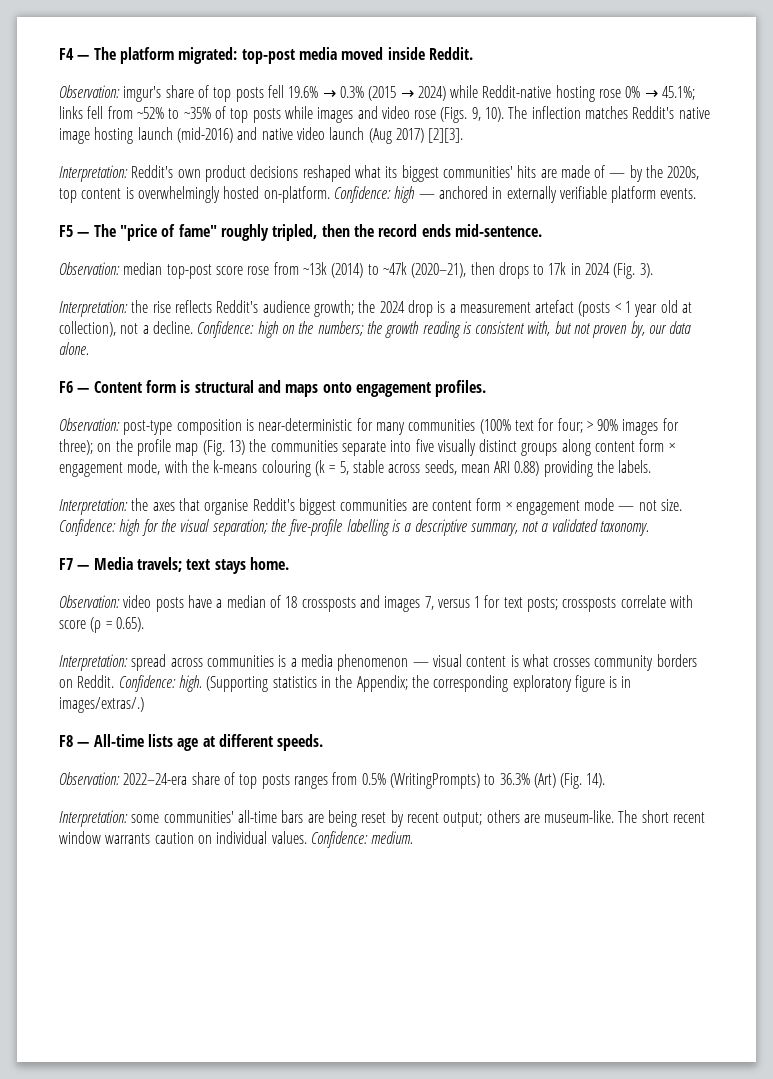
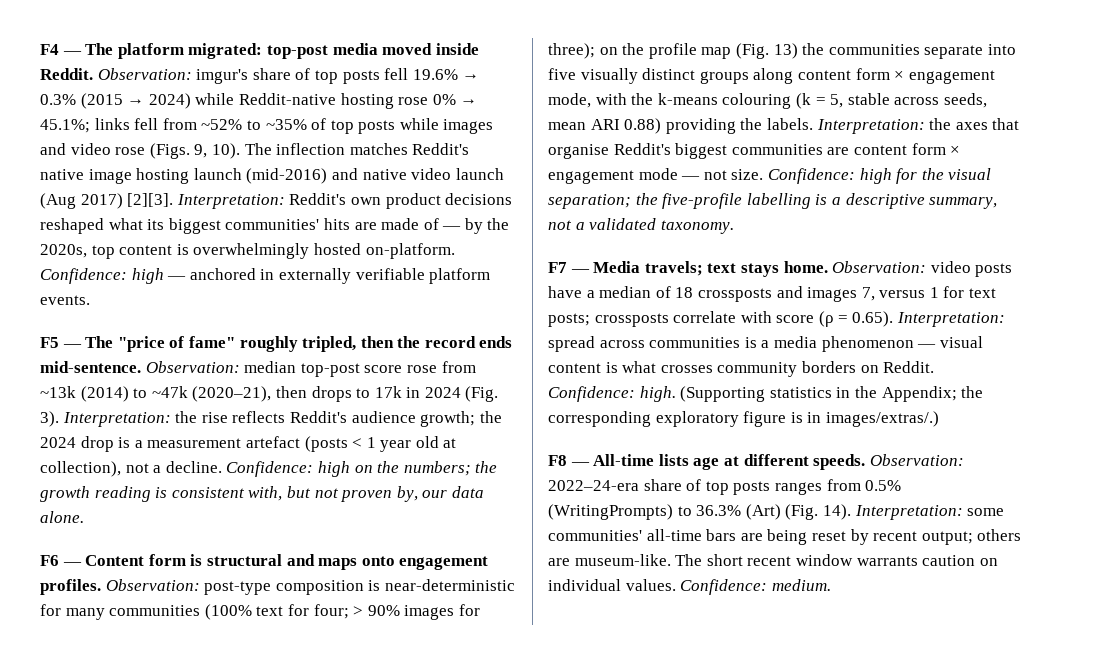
- F4 — The platform migrated: top-post media moved inside Reddit.
- Observation: imgur's share of top posts fell 19.6% → 0.3% (2015 → 2024) while Reddit-native hosting rose 0% → 45.1%; links fell from ~52% to ~35% of top posts while images and video rose (Figs. 9, 10).
+ F4 — The platform migrated: top-post media moved inside Reddit. Observation: imgur's share of top posts fell 19.6% → 0.3% (2015 → 2024) while Reddit-native hosting rose 0% → 45.1%; links fell from ~52% to ~35% of top posts while images and video rose (Figs. 9, 10).
- The inflection matches Reddit's native image hosting launch (mid-2016) and native video launch (Aug 2017) [2][3].
- Interpretation: Reddit's own product decisions reshaped what its biggest communities' hits are made of — by the 2020s, top content is overwhelmingly hosted on-platform.
+ The inflection matches Reddit's native image hosting launch (mid-2016) and native video launch (Aug 2017) [2][3]. Interpretation: Reddit's own product decisions reshaped what its biggest communities' hits are made of — by the 2020s, top content is overwhelmingly hosted on-platform.
- F5 — The "price of fame" roughly tripled, then the record ends mid-sentence.
- Observation: median top-post score rose from ~13k (2014) to ~47k (2020–21), then drops to 17k in 2024 (Fig. 3).
- Interpretation: the rise reflects Reddit's audience growth; the 2024 drop is a measurement artefact (posts < 1 year old at collection), not a decline.
+ F5 — The "price of fame" roughly tripled, then the record ends mid-sentence. Observation: median top-post score rose from ~13k (2014) to ~47k (2020–21), then drops to 17k in 2024 (Fig. 3). Interpretation: the rise reflects Reddit's audience growth; the 2024 drop is a measurement artefact (posts < 1 year old at collection), not a decline.
- F6 — Content form is structural and maps onto engagement profiles.
- Observation:
+ F6 — Content form is structural and maps onto engagement profiles. Observation:
- on the profile map (Fig. 13) the communities separate into five visually distinct groups along content form × engagement mode, with the k-means colouring (k = 5, stable across seeds, mean ARI 0.88) providing the labels.
- Interpretation:
+ on the profile map (Fig. 13) the communities separate into five visually distinct groups along content form × engagement mode, with the k-means colouring (k = 5, stable across seeds, mean ARI 0.88) providing the labels. Interpretation:
- F7 — Media travels; text stays home.
- Observation: video posts have a median of 18 crossposts and images 7, versus 1 for text posts; crossposts correlate with score (ρ = 0.65).
- Interpretation: spread across communities is a media phenomenon — visual content is what crosses community borders on Reddit.
+ F7 — Media travels; text stays home. Observation: video posts have a median of 18 crossposts and images 7, versus 1 for text posts; crossposts correlate with score (ρ = 0.65). Interpretation: spread across communities is a media phenomenon — visual content is what crosses community borders on Reddit.
- F8 — All-time lists age at different speeds.
- Observation: 2022–24-era share of top posts ranges from 0.5% (WritingPrompts) to 36.3% (Art) (Fig. 14).
- Interpretation: some communities' all-time bars are being reset by recent output; others are museum-like.
+ F8 — All-time lists age at different speeds. Observation: 2022–24-era share of top posts ranges from 0.5% (WritingPrompts) to 36.3% (Art) (Fig. 14). Interpretation: some communities' all-time bars are being reset by recent output; others are museum-like.

